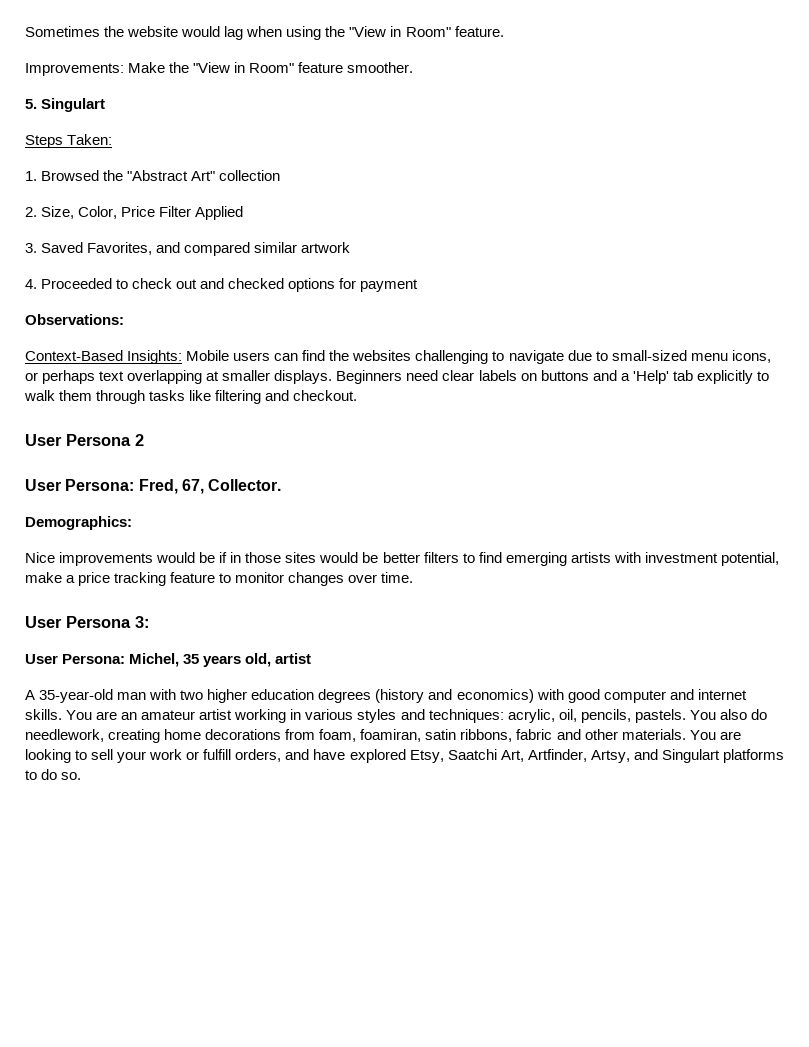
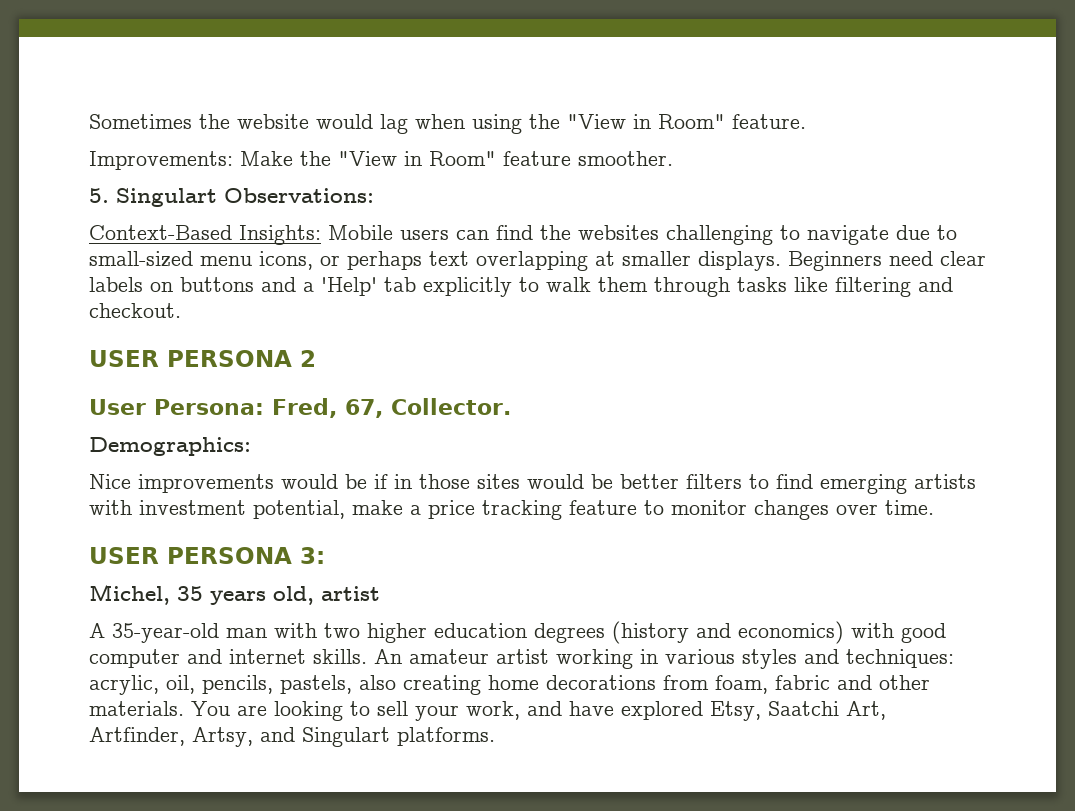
- 5. Singulart
- Steps Taken:
- 1. Browsed the "Abstract Art" collection
- 2. Size, Color, Price Filter Applied
- 3. Saved Favorites, and compared similar artwork
- 4. Proceeded to check out and checked options for payment
- Observations:
+ 5. Singulart Observations:
- User Persona 2
+ USER PERSONA 2
- User Persona 3:
+ USER PERSONA 3:
- User Persona: Michel, 35 years old, artist
+ Michel, 35 years old, artist
- You are an amateur artist working in various styles and techniques: acrylic, oil, pencils, pastels. You also do needlework, creating home decorations from foam, foamiran, satin ribbons, fabric and other materials.
+ An amateur artist working in various styles and techniques: acrylic, oil, pencils, pastels, also creating home decorations from foam, fabric and other materials.
- You are looking to sell your work or fulfill orders, and have explored Etsy, Saatchi Art, Artfinder, Artsy, and Singulart platforms to do so.
+ You are looking to sell your work, and have explored Etsy, Saatchi Art, Artfinder, Artsy, and Singulart platforms.

